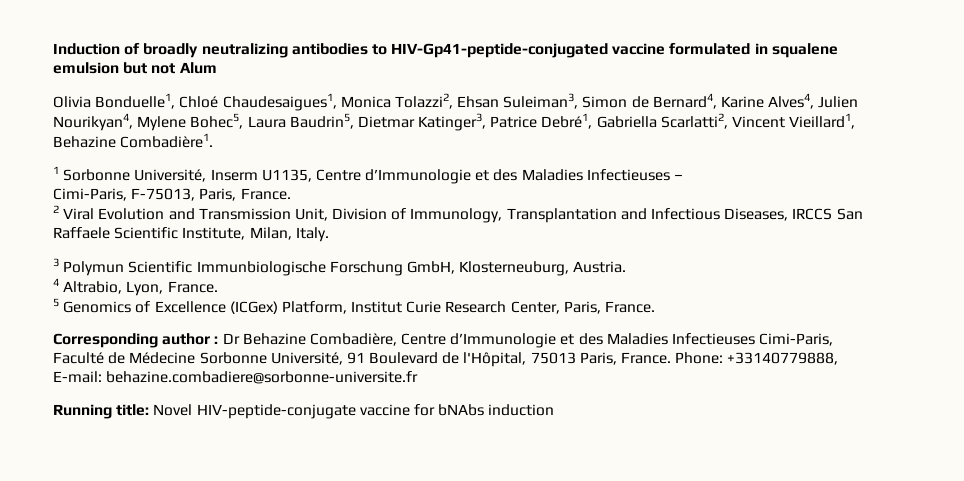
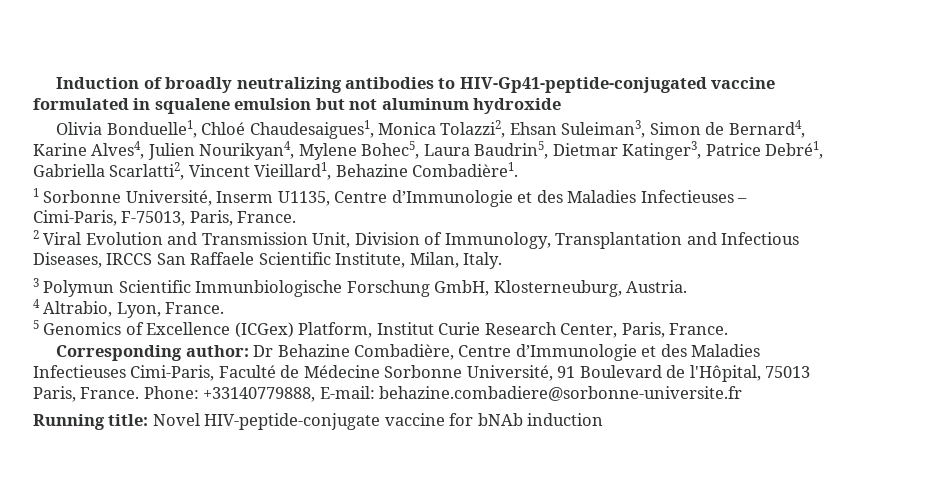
- Induction of broadly neutralizing antibodies to HIV-Gp41-peptide-conjugated vaccine formulated in squalene emulsion but not Alum
+ Induction of broadly neutralizing antibodies to HIV-Gp41-peptide-conjugated vaccine formulated in squalene emulsion but not aluminum hydroxide
- Corresponding author : Dr Behazine Combadière, Centre d’Immunologie et des Maladies Infectieuses Cimi-Paris, Faculté de Médecine Sorbonne Université, 91 Boulevard de l'Hôpital, 75013 Paris, France.
+ Corresponding author: Dr Behazine Combadière, Centre d’Immunologie et des Maladies Infectieuses Cimi-Paris, Faculté de Médecine Sorbonne Université, 91 Boulevard de l'Hôpital, 75013 Paris, France.
- Running title: Novel HIV-peptide-conjugate vaccine for bNAbs induction
+ Running title: Novel HIV-peptide-conjugate vaccine for bNAb induction

